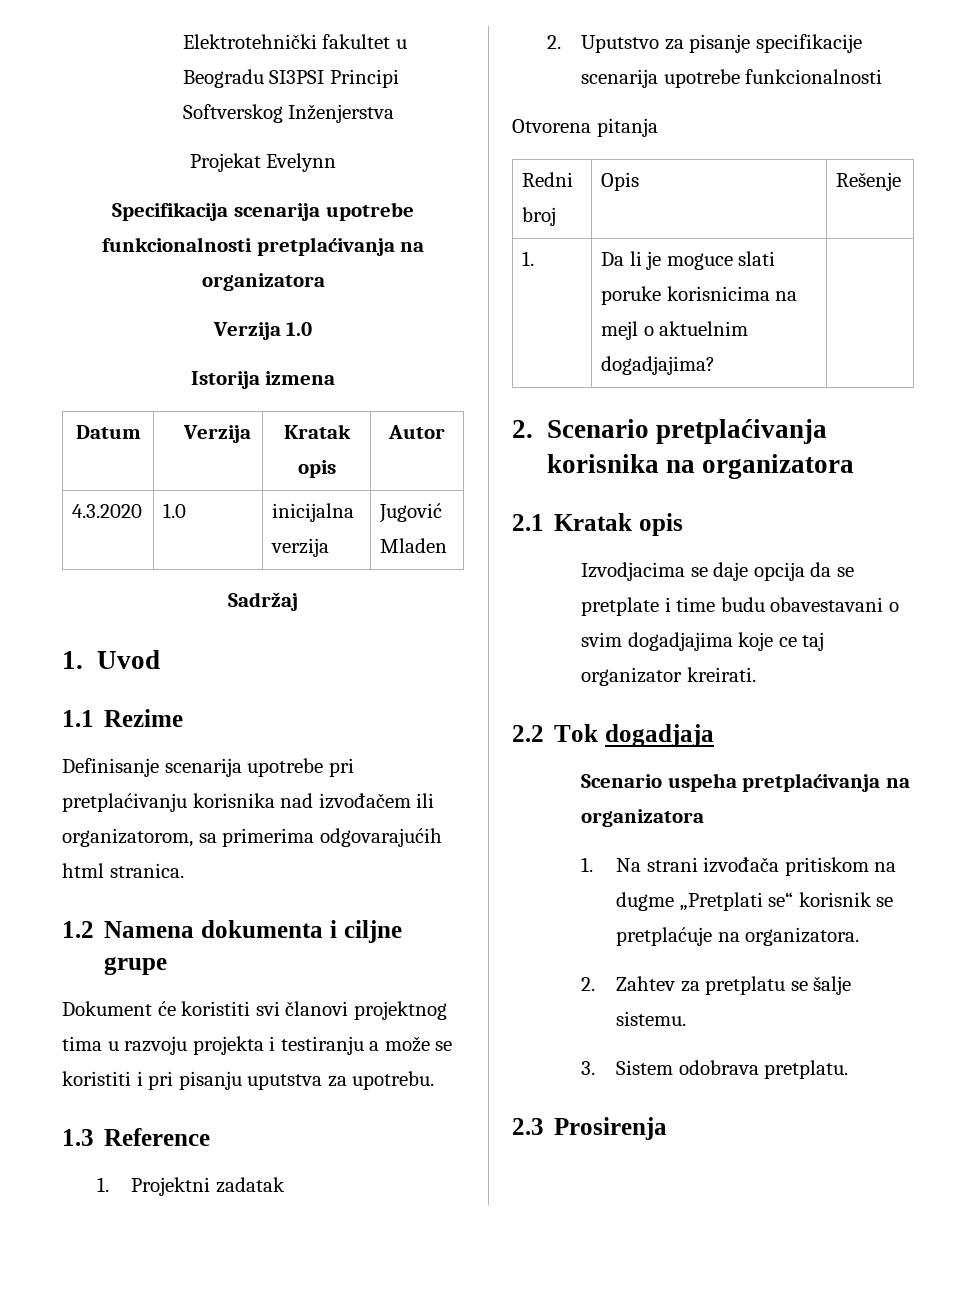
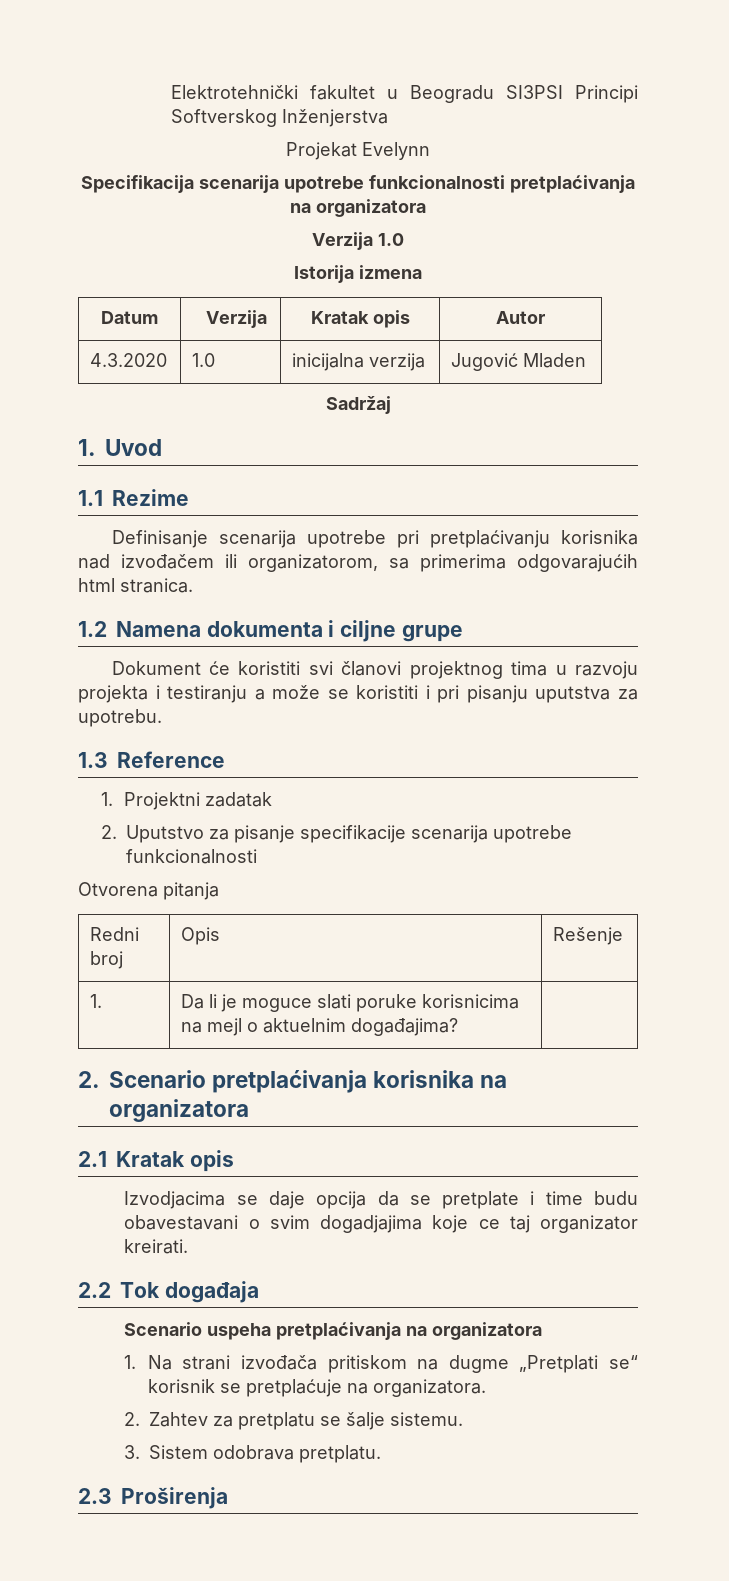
- 1. | Da li je moguce slati poruke korisnicima na mejl o aktuelnim dogadjajima? |
+ 1. | Da li je moguce slati poruke korisnicima na mejl o aktuelnim događajima? |
- 2.2 Tok dogadjaja
+ 2.2 Tok događaja
- 2.3 Prosirenja
+ 2.3 Proširenja

